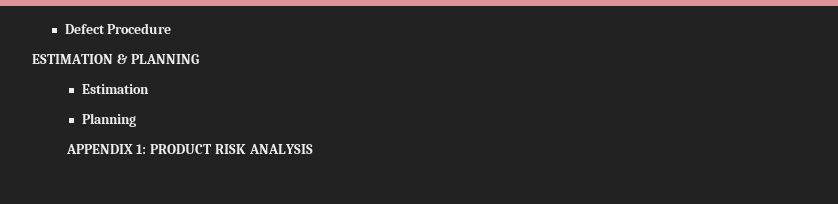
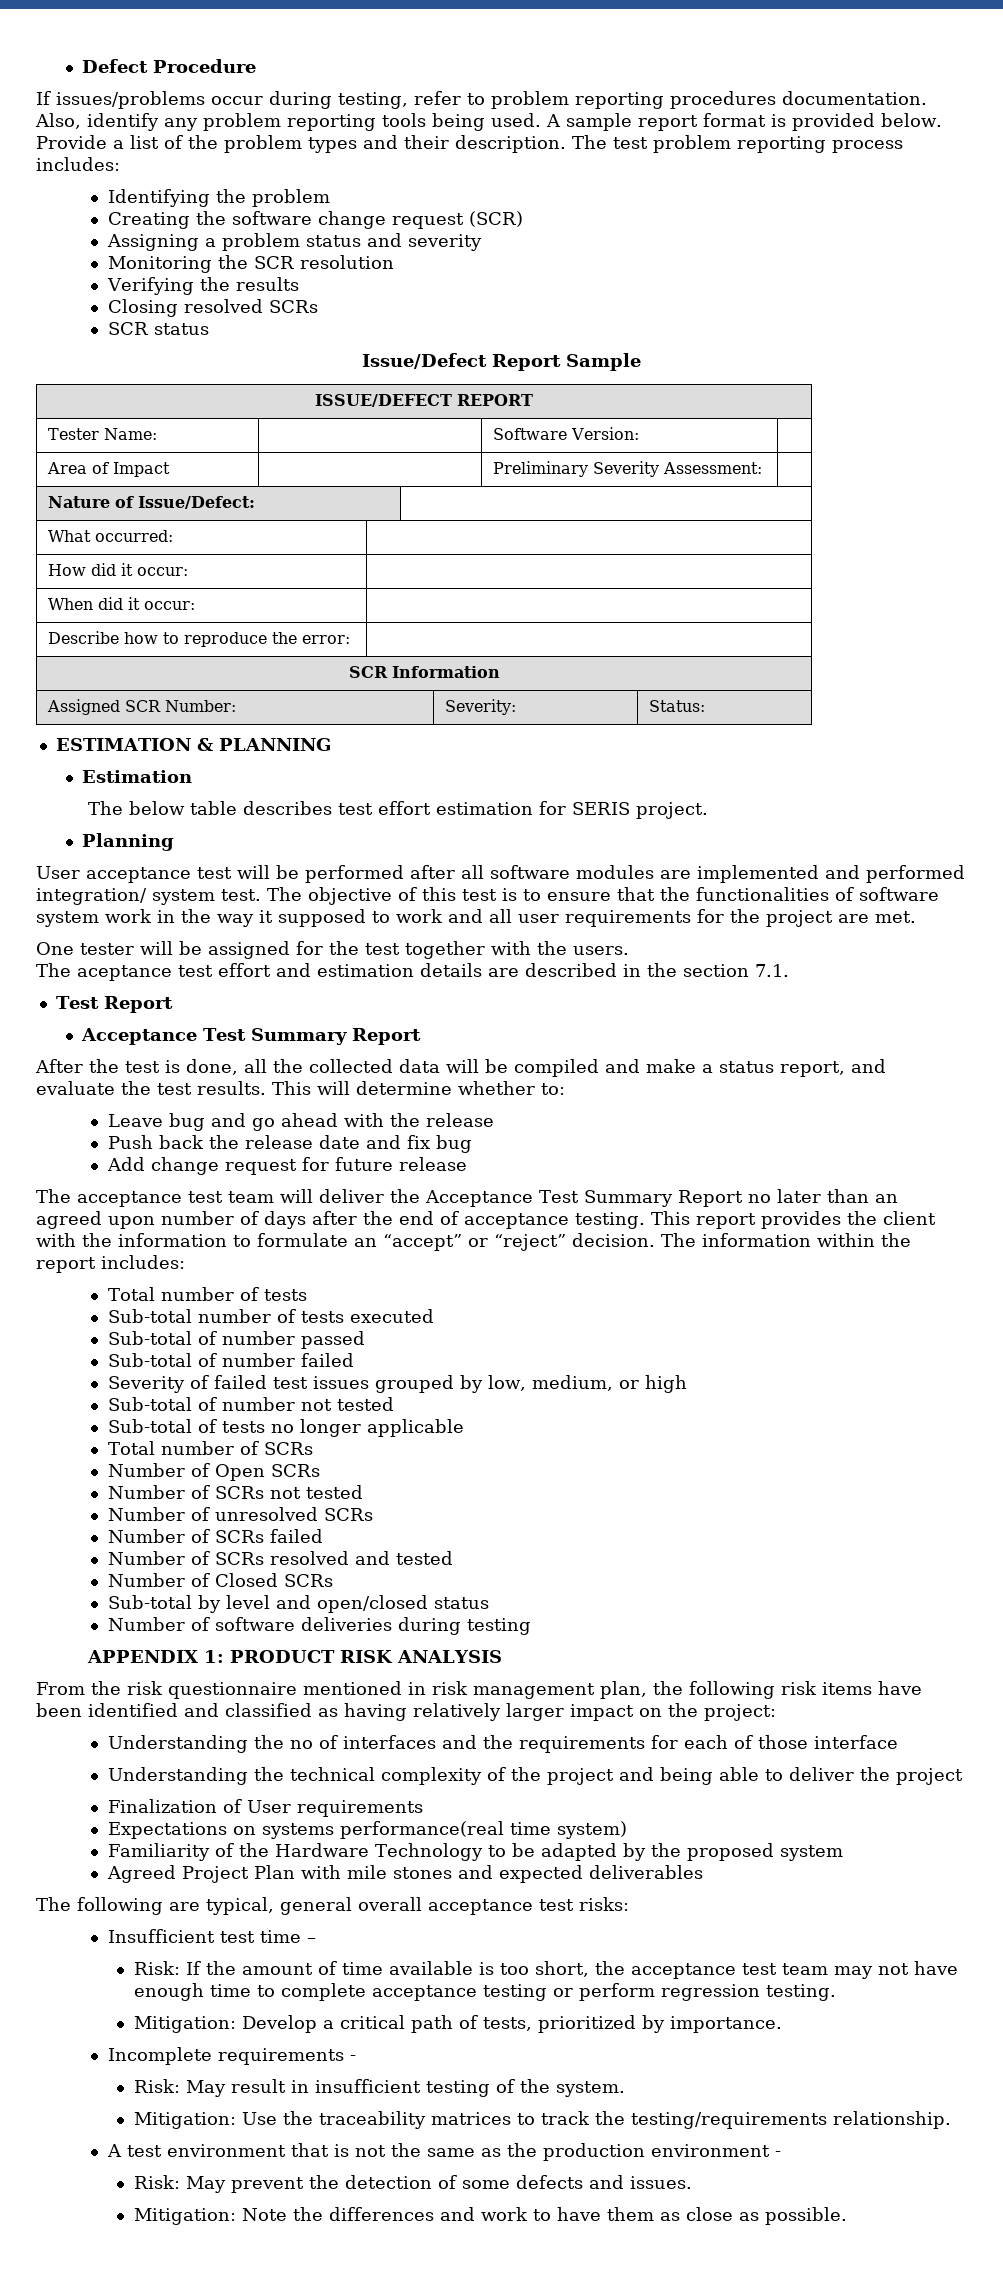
+ If issues/problems occur during testing, refer to problem reporting procedures documentation. Also, identify any problem reporting tools being used. A sample report format is provided below. Provide a list of the problem types and their description. The test problem reporting process includes:
+ Identifying the problem
+ Creating the software change request (SCR)
+ Assigning a problem status and severity
+ Monitoring the SCR resolution
+ Verifying the results
+ Closing resolved SCRs
+ SCR status
+ Issue/Defect Report Sample
+ ISSUE/DEFECT REPORT
+ Tester Name: | | Software Version: |
+ Area of Impact | | Preliminary Severity Assessment: |
+ Nature of Issue/Defect: |
+ What occurred: |
+ How did it occur: |
+ When did it occur: |
+ Describe how to reproduce the error: |
+ SCR Information
+ Assigned SCR Number: | Severity: | Status:
  ESTIMATION & PLANNING
  Estimation
+ The below table describes test effort estimation for SERIS project.
  Planning
+ User acceptance test will be performed after all software modules are implemented and performed integration/ system test. The objective of this test is to ensure that the functionalities of software system work in the way it supposed to work and all user requirements for the project are met.
+ One tester will be assigned for the test together with the users.
+ The aceptance test effort and estimation details are described in the section 7.1.
+ Test Report
+ Acceptance Test Summary Report
+ After the test is done, all the collected data will be compiled and make a status report, and evaluate the test results. This will determine whether to:
+ Leave bug and go ahead with the release
+ Push back the release date and fix bug
+ Add change request for future release
+ The acceptance test team will deliver the Acceptance Test Summary Report no later than an agreed upon number of days after the end of acceptance testing. This report provides the client with the information to formulate an “accept” or “reject” decision. The information within the report includes:
+ Total number of tests
+ Sub-total number of tests executed
+ Sub-total of number passed
+ Sub-total of number failed
+ Severity of failed test issues grouped by low, medium, or high
+ Sub-total of number not tested
+ Sub-total of tests no longer applicable
+ Total number of SCRs
+ Number of Open SCRs
+ Number of SCRs not tested
+ Number of unresolved SCRs
+ Number of SCRs failed
+ Number of SCRs resolved and tested
+ Number of Closed SCRs
+ Sub-total by level and open/closed status
+ Number of software deliveries during testing
+ From the risk questionnaire mentioned in risk management plan, the following risk items have been identified and classified as having relatively larger impact on the project:
+ Understanding the no of interfaces and the requirements for each of those interface
+ Understanding the technical complexity of the project and being able to deliver the project
+ Finalization of User requirements
+ Expectations on systems performance(real time system)
+ Familiarity of the Hardware Technology to be adapted by the proposed system
+ Agreed Project Plan with mile stones and expected deliverables
+ The following are typical, general overall acceptance test risks:
+ Insufficient test time –
+ Risk: If the amount of time available is too short, the acceptance test team may not have enough time to complete acceptance testing or perform regression testing.
+ Mitigation: Develop a critical path of tests, prioritized by importance.
+ Incomplete requirements -
+ Risk: May result in insufficient testing of the system.
+ Mitigation: Use the traceability matrices to track the testing/requirements relationship.
+ A test environment that is not the same as the production environment -
+ Risk: May prevent the detection of some defects and issues.
+ Mitigation: Note the differences and work to have them as close as possible.

